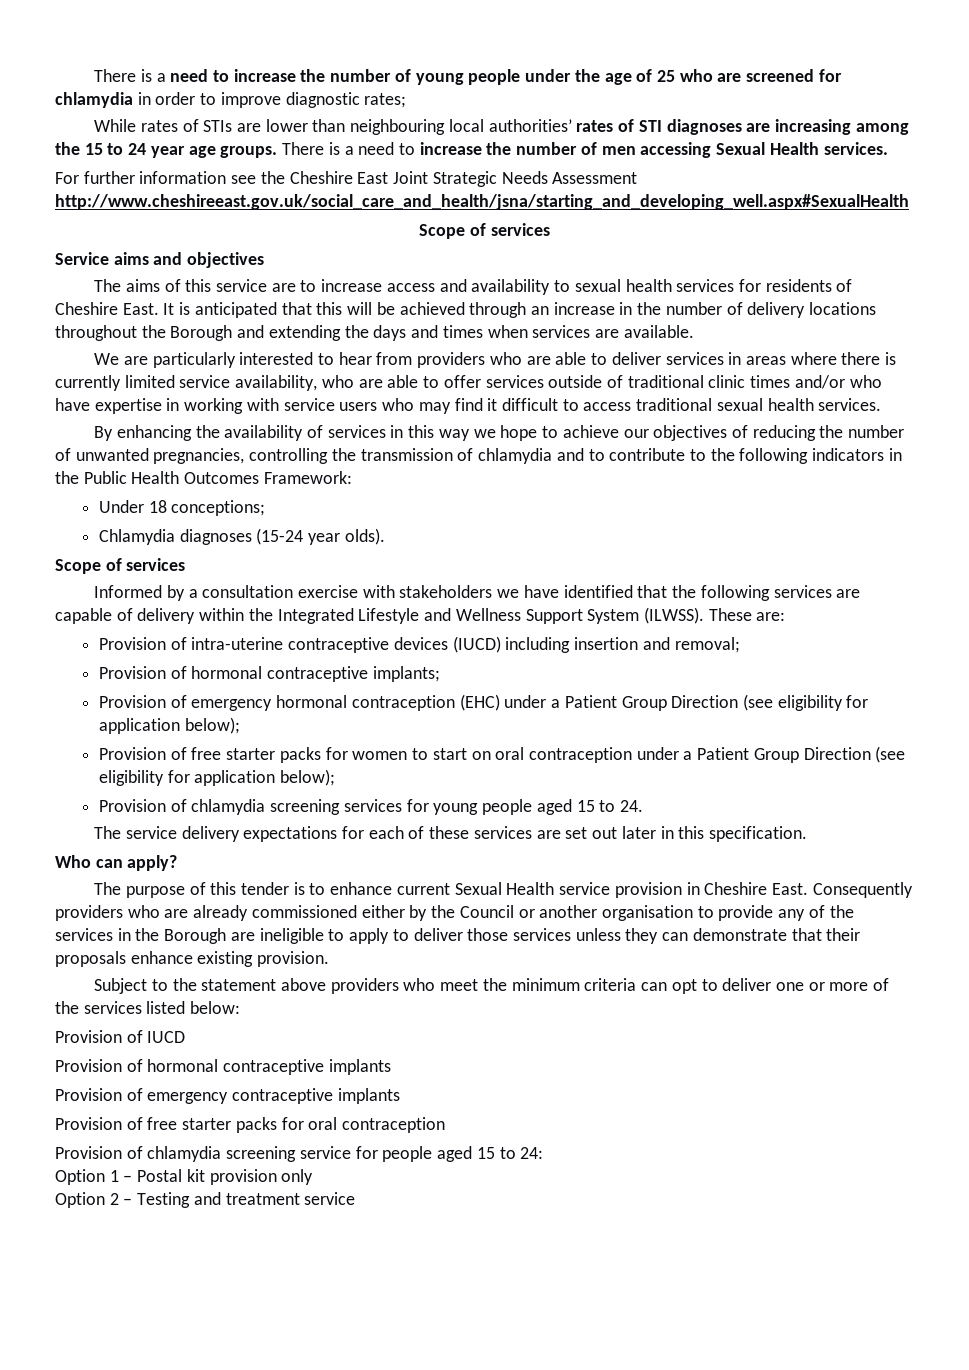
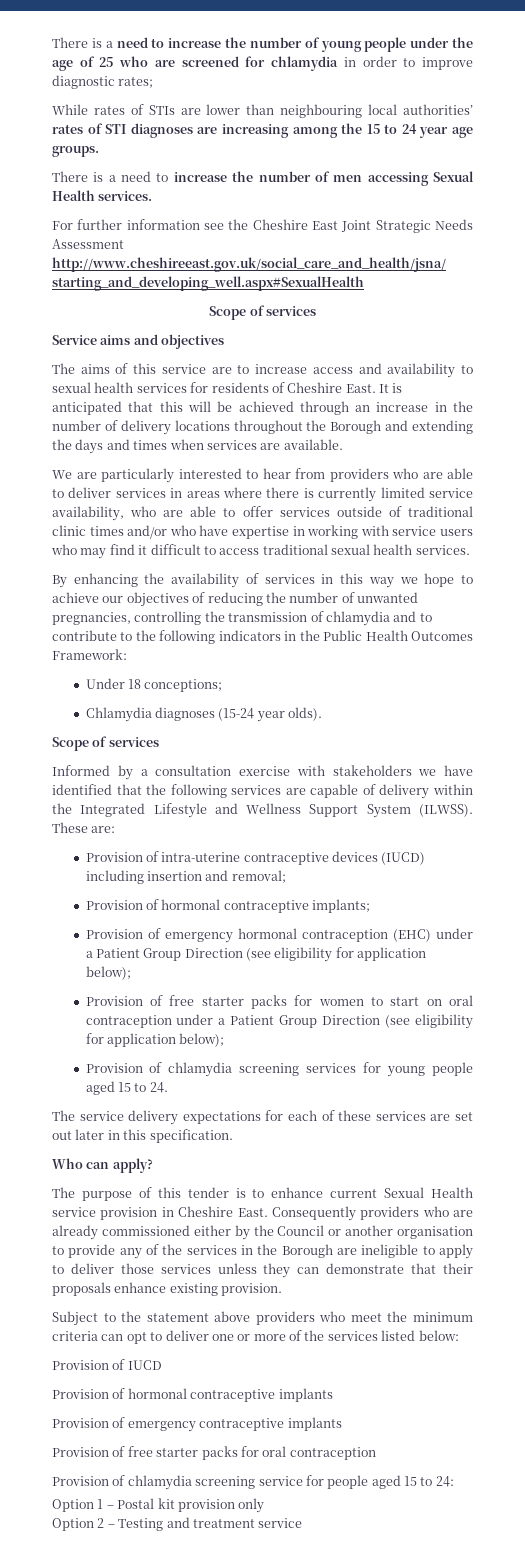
- While rates of STIs are lower than neighbouring local authorities’ rates of STI diagnoses are increasing among the 15 to 24 year age groups. There is a need to increase the number of men accessing Sexual Health services.
+ While rates of STIs are lower than neighbouring local authorities’ rates of STI diagnoses are increasing among the 15 to 24 year age groups.
+ There is a need to increase the number of men accessing Sexual Health services.

